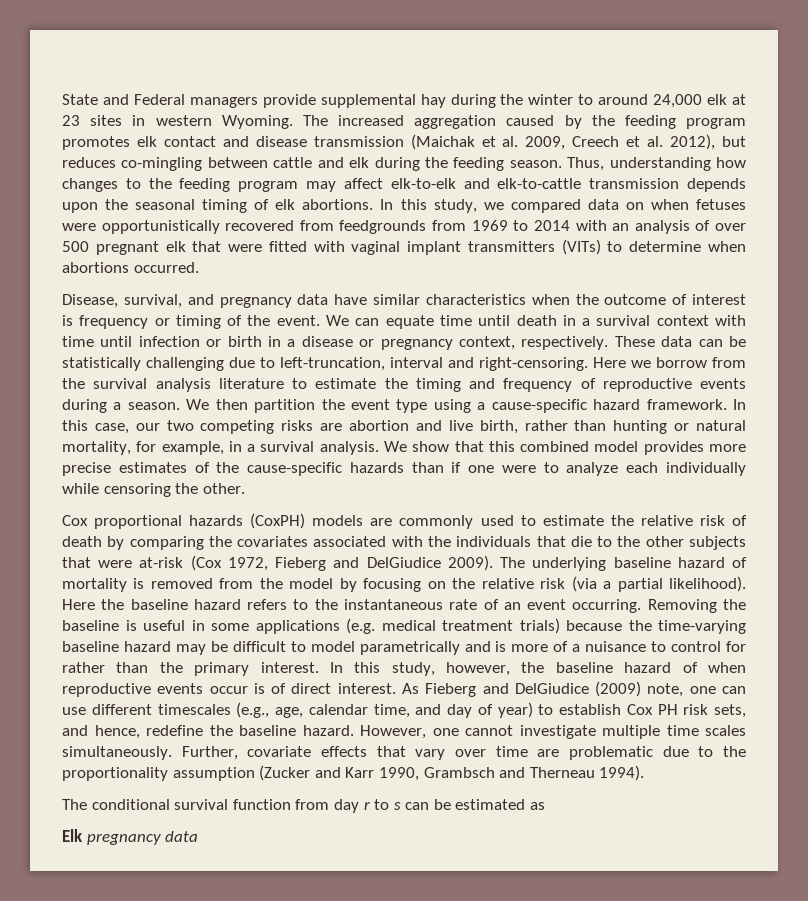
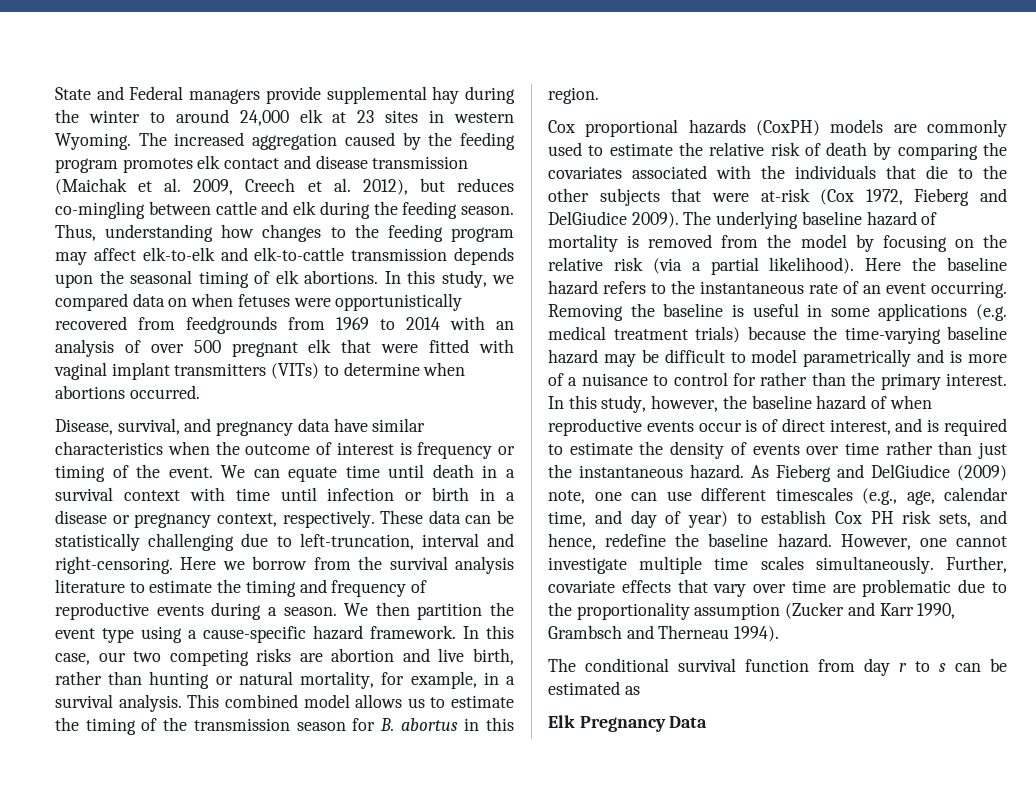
- We show that this combined model provides more precise estimates of the cause-specific hazards than if one were to analyze each individually while censoring the other.
+ This combined model allows us to estimate the timing of the transmission season for B. abortus in this region.
- In this study, however, the baseline hazard of when reproductive events occur is of direct interest.
+ In this study, however, the baseline hazard of when reproductive events occur is of direct interest, and is required to estimate the density of events over time rather than just the instantaneous hazard.
- Elk pregnancy data
+ Elk Pregnancy Data

